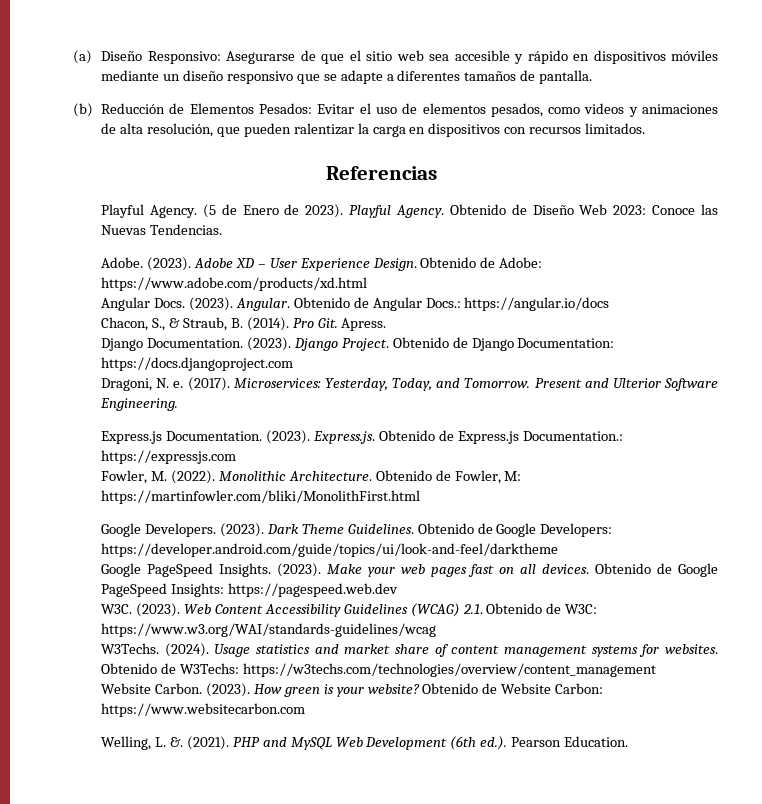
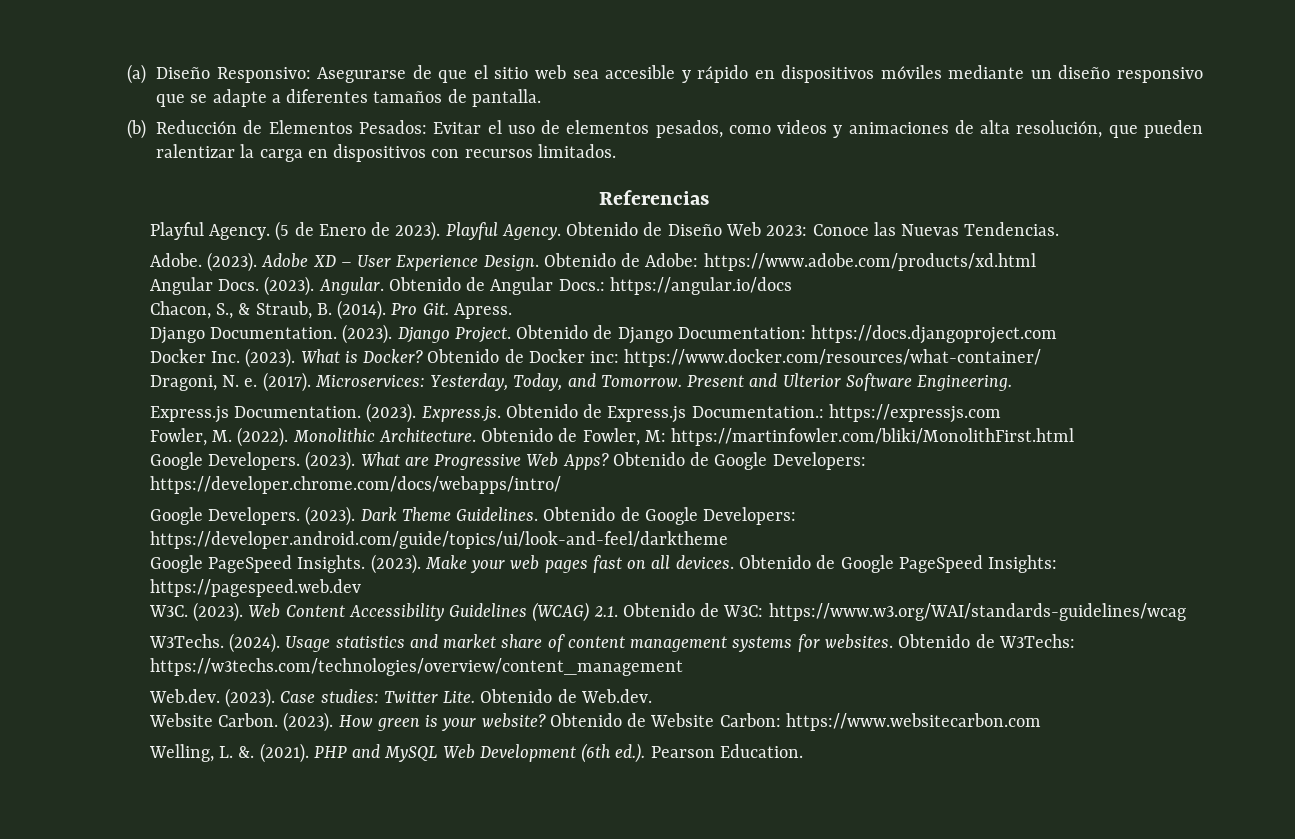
+ Docker Inc. (2023). What is Docker? Obtenido de Docker inc: https://www.docker.com/resources/what-container/
+ Google Developers. (2023). What are Progressive Web Apps? Obtenido de Google Developers: https://developer.chrome.com/docs/webapps/intro/
+ Web.dev. (2023). Case studies: Twitter Lite. Obtenido de Web.dev.

